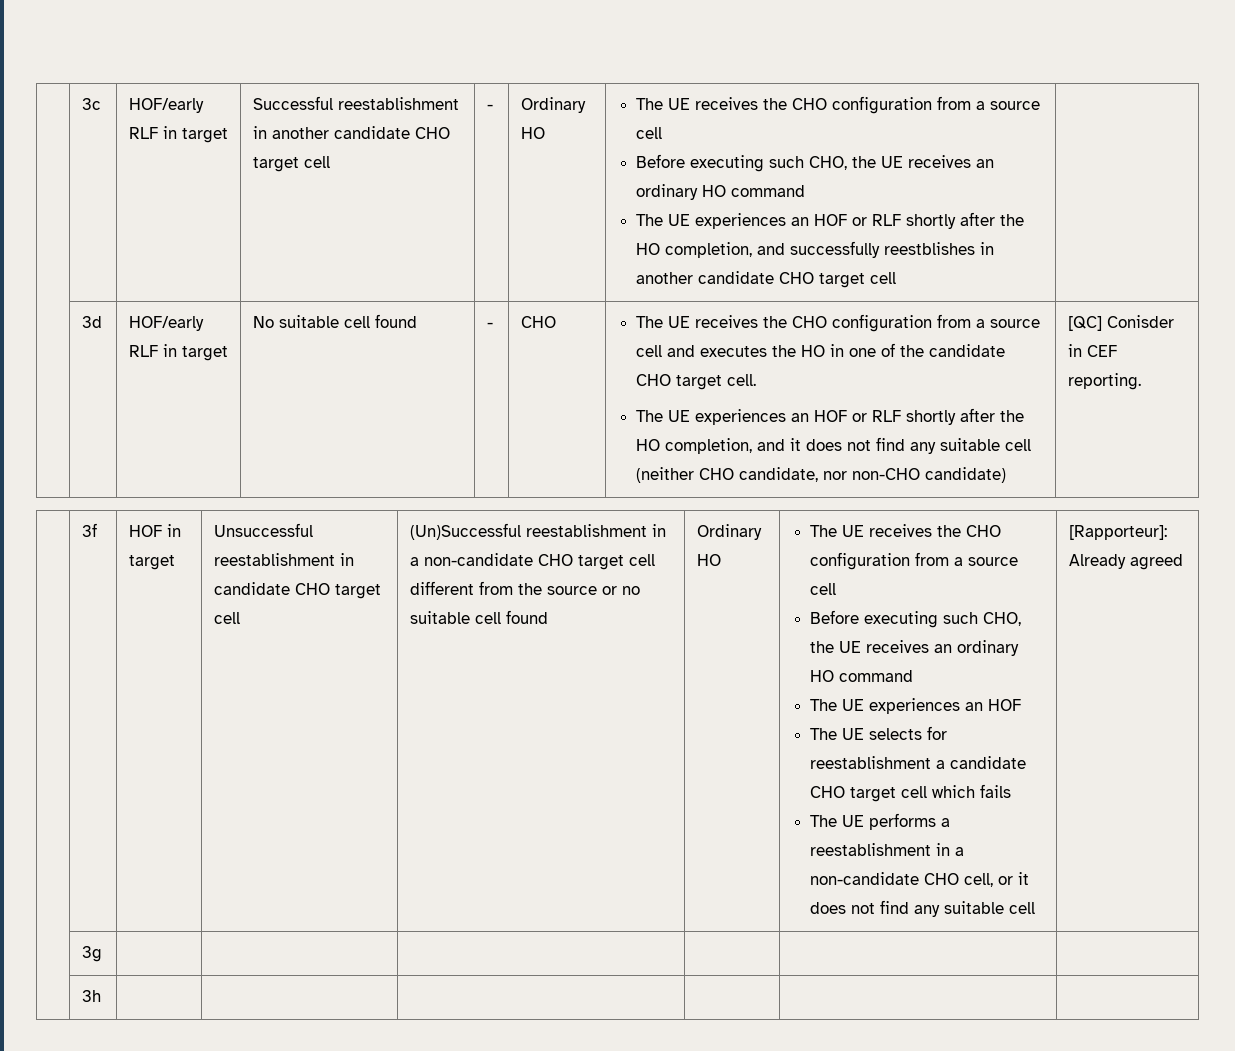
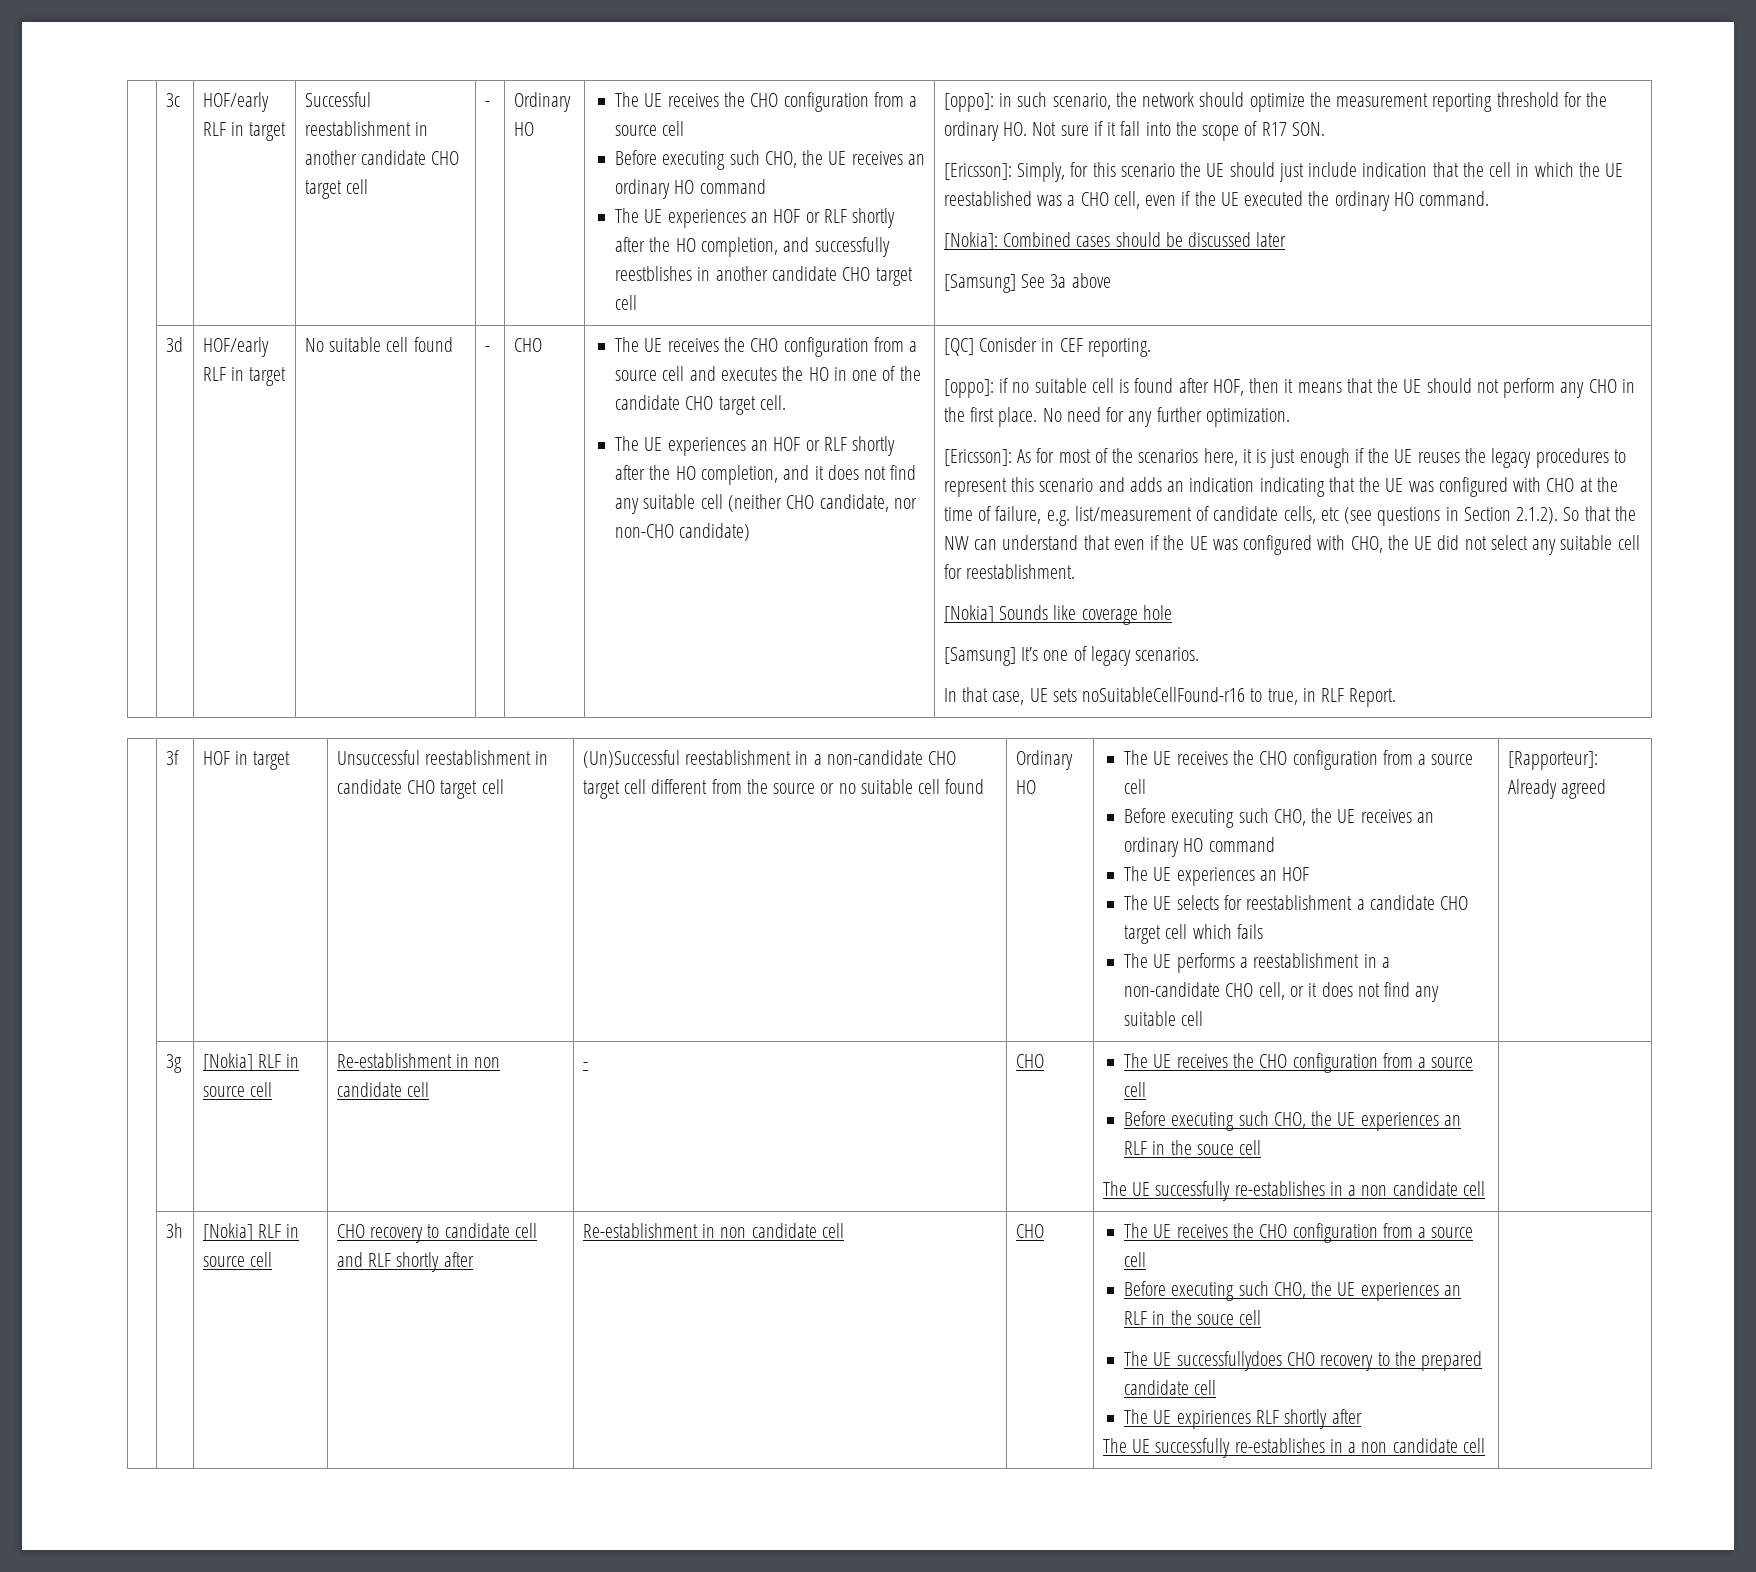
+ [oppo]: in such scenario, the network should optimize the measurement reporting threshold for the ordinary HO. Not sure if it fall into the scope of R17 SON.
+ [Ericsson]: Simply, for this scenario the UE should just include indication that the cell in which the UE reestablished was a CHO cell, even if the UE executed the ordinary HO command.
+ [Nokia]: Combined cases should be discussed later
+ [Samsung] See 3a above
+ [oppo]: if no suitable cell is found after HOF, then it means that the UE should not perform any CHO in the first place. No need for any further optimization.
+ [Ericsson]: As for most of the scenarios here, it is just enough if the UE reuses the legacy procedures to represent this scenario and adds an indication indicating that the UE was configured with CHO at the time of failure, e.g. list/measurement of candidate cells, etc (see questions in Section 2.1.2). So that the NW can understand that even if the UE was configured with CHO, the UE did not select any suitable cell for reestablishment.
+ [Nokia] Sounds like coverage hole
+ [Samsung] It’s one of legacy scenarios.
+ In that case, UE sets noSuitableCellFound-r16 to true, in RLF Report.
- | 3h | | | | | |
+ [Nokia] RLF in source cell | Re-establishment in non candidate cell | - | CHO | The UE receives the CHO configuration from a source cell
+ Before executing such CHO, the UE experiences an RLF in the souce cell
+ The UE successfully re-establishes in a non candidate cell |
+ | 3h | [Nokia] RLF in source cell | CHO recovery to candidate cell and RLF shortly after | Re-establishment in non candidate cell | CHO | The UE receives the CHO configuration from a source cell
+ Before executing such CHO, the UE experiences an RLF in the souce cell
+ The UE successfullydoes CHO recovery to the prepared candidate cell
+ The UE expiriences RLF shortly after
+ The UE successfully re-establishes in a non candidate cell

